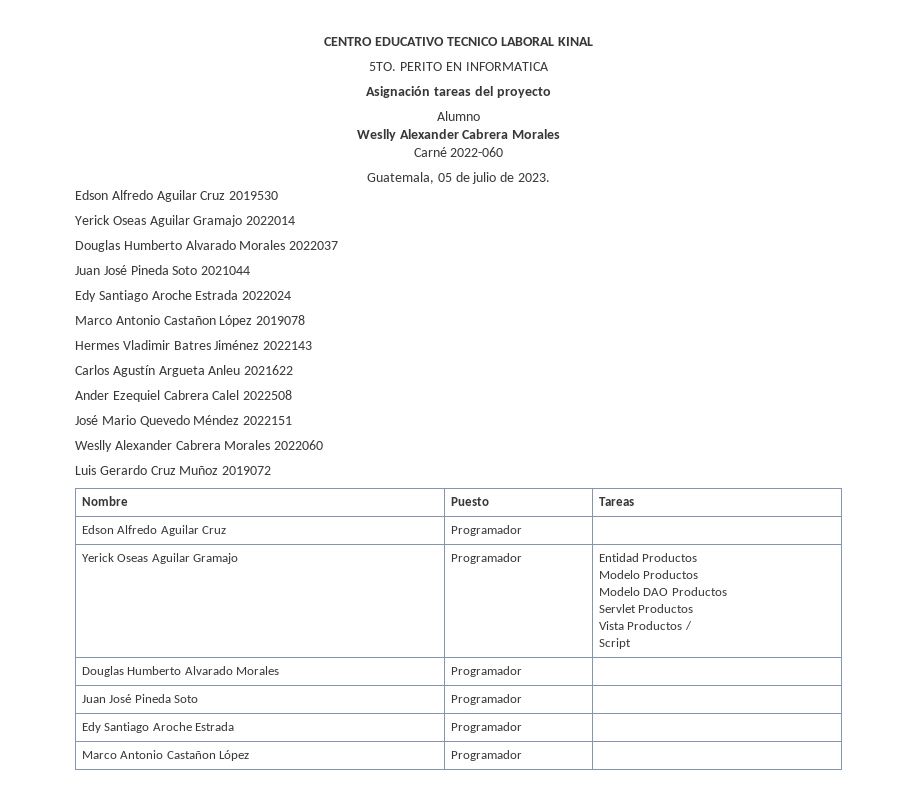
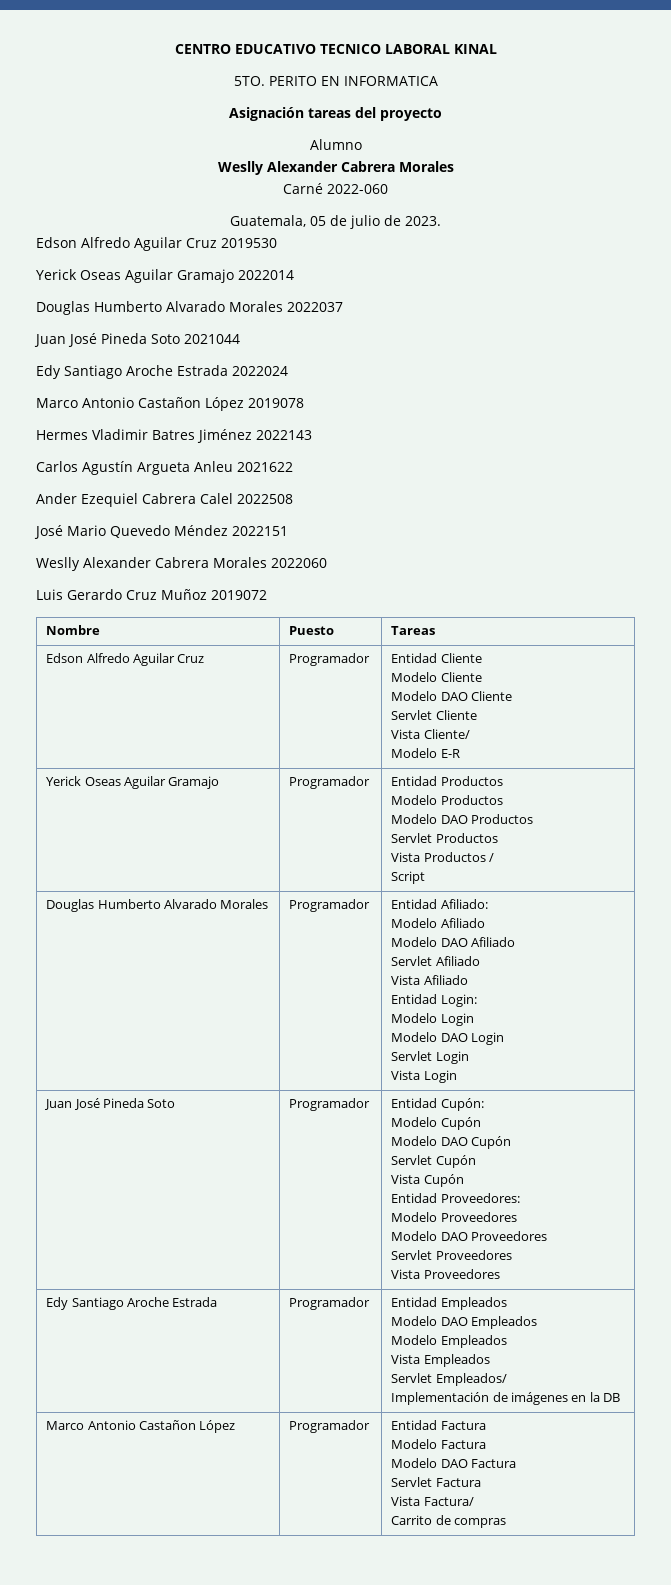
- Edson Alfredo Aguilar Cruz | Programador |
+ Edson Alfredo Aguilar Cruz | Programador | Entidad Cliente
+ Modelo Cliente
+ Modelo DAO Cliente
+ Servlet Cliente
+ Vista Cliente/
+ Modelo E-R
- Douglas Humberto Alvarado Morales | Programador |
+ Douglas Humberto Alvarado Morales | Programador | Entidad Afiliado:
+ Modelo Afiliado
+ Modelo DAO Afiliado
+ Servlet Afiliado
+ Vista Afiliado
+ Entidad Login:
+ Modelo Login
+ Modelo DAO Login
+ Servlet Login
+ Vista Login
- Juan José Pineda Soto | Programador |
+ Juan José Pineda Soto | Programador | Entidad Cupón:
+ Modelo Cupón
+ Modelo DAO Cupón
+ Servlet Cupón
+ Vista Cupón
+ Entidad Proveedores:
+ Modelo Proveedores
+ Modelo DAO Proveedores
+ Servlet Proveedores
+ Vista Proveedores
- Edy Santiago Aroche Estrada | Programador |
+ Edy Santiago Aroche Estrada | Programador | Entidad Empleados
+ Modelo DAO Empleados
+ Modelo Empleados
+ Vista Empleados
+ Servlet Empleados/
+ Implementación de imágenes en la DB
- Marco Antonio Castañon López | Programador |
+ Marco Antonio Castañon López | Programador | Entidad Factura
+ Modelo Factura
+ Modelo DAO Factura
+ Servlet Factura
+ Vista Factura/
+ Carrito de compras

